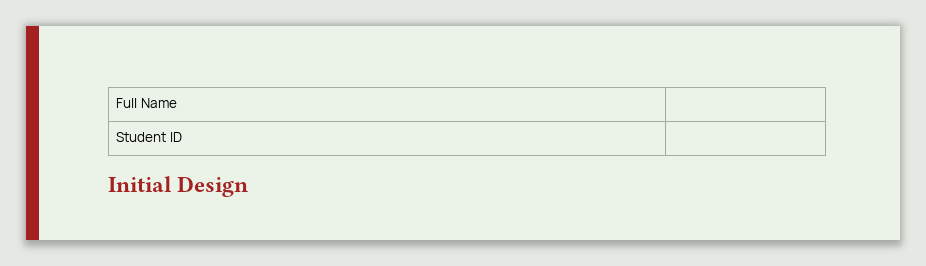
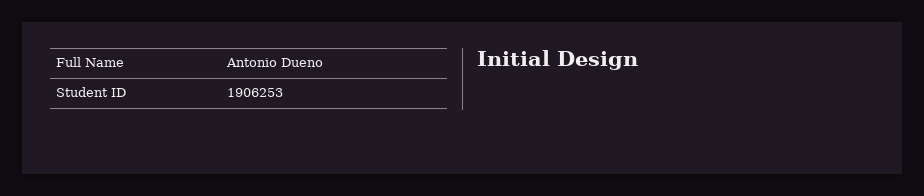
- Full Name |
+ Full Name | Antonio Dueno
- Student ID |
+ Student ID | 1906253

